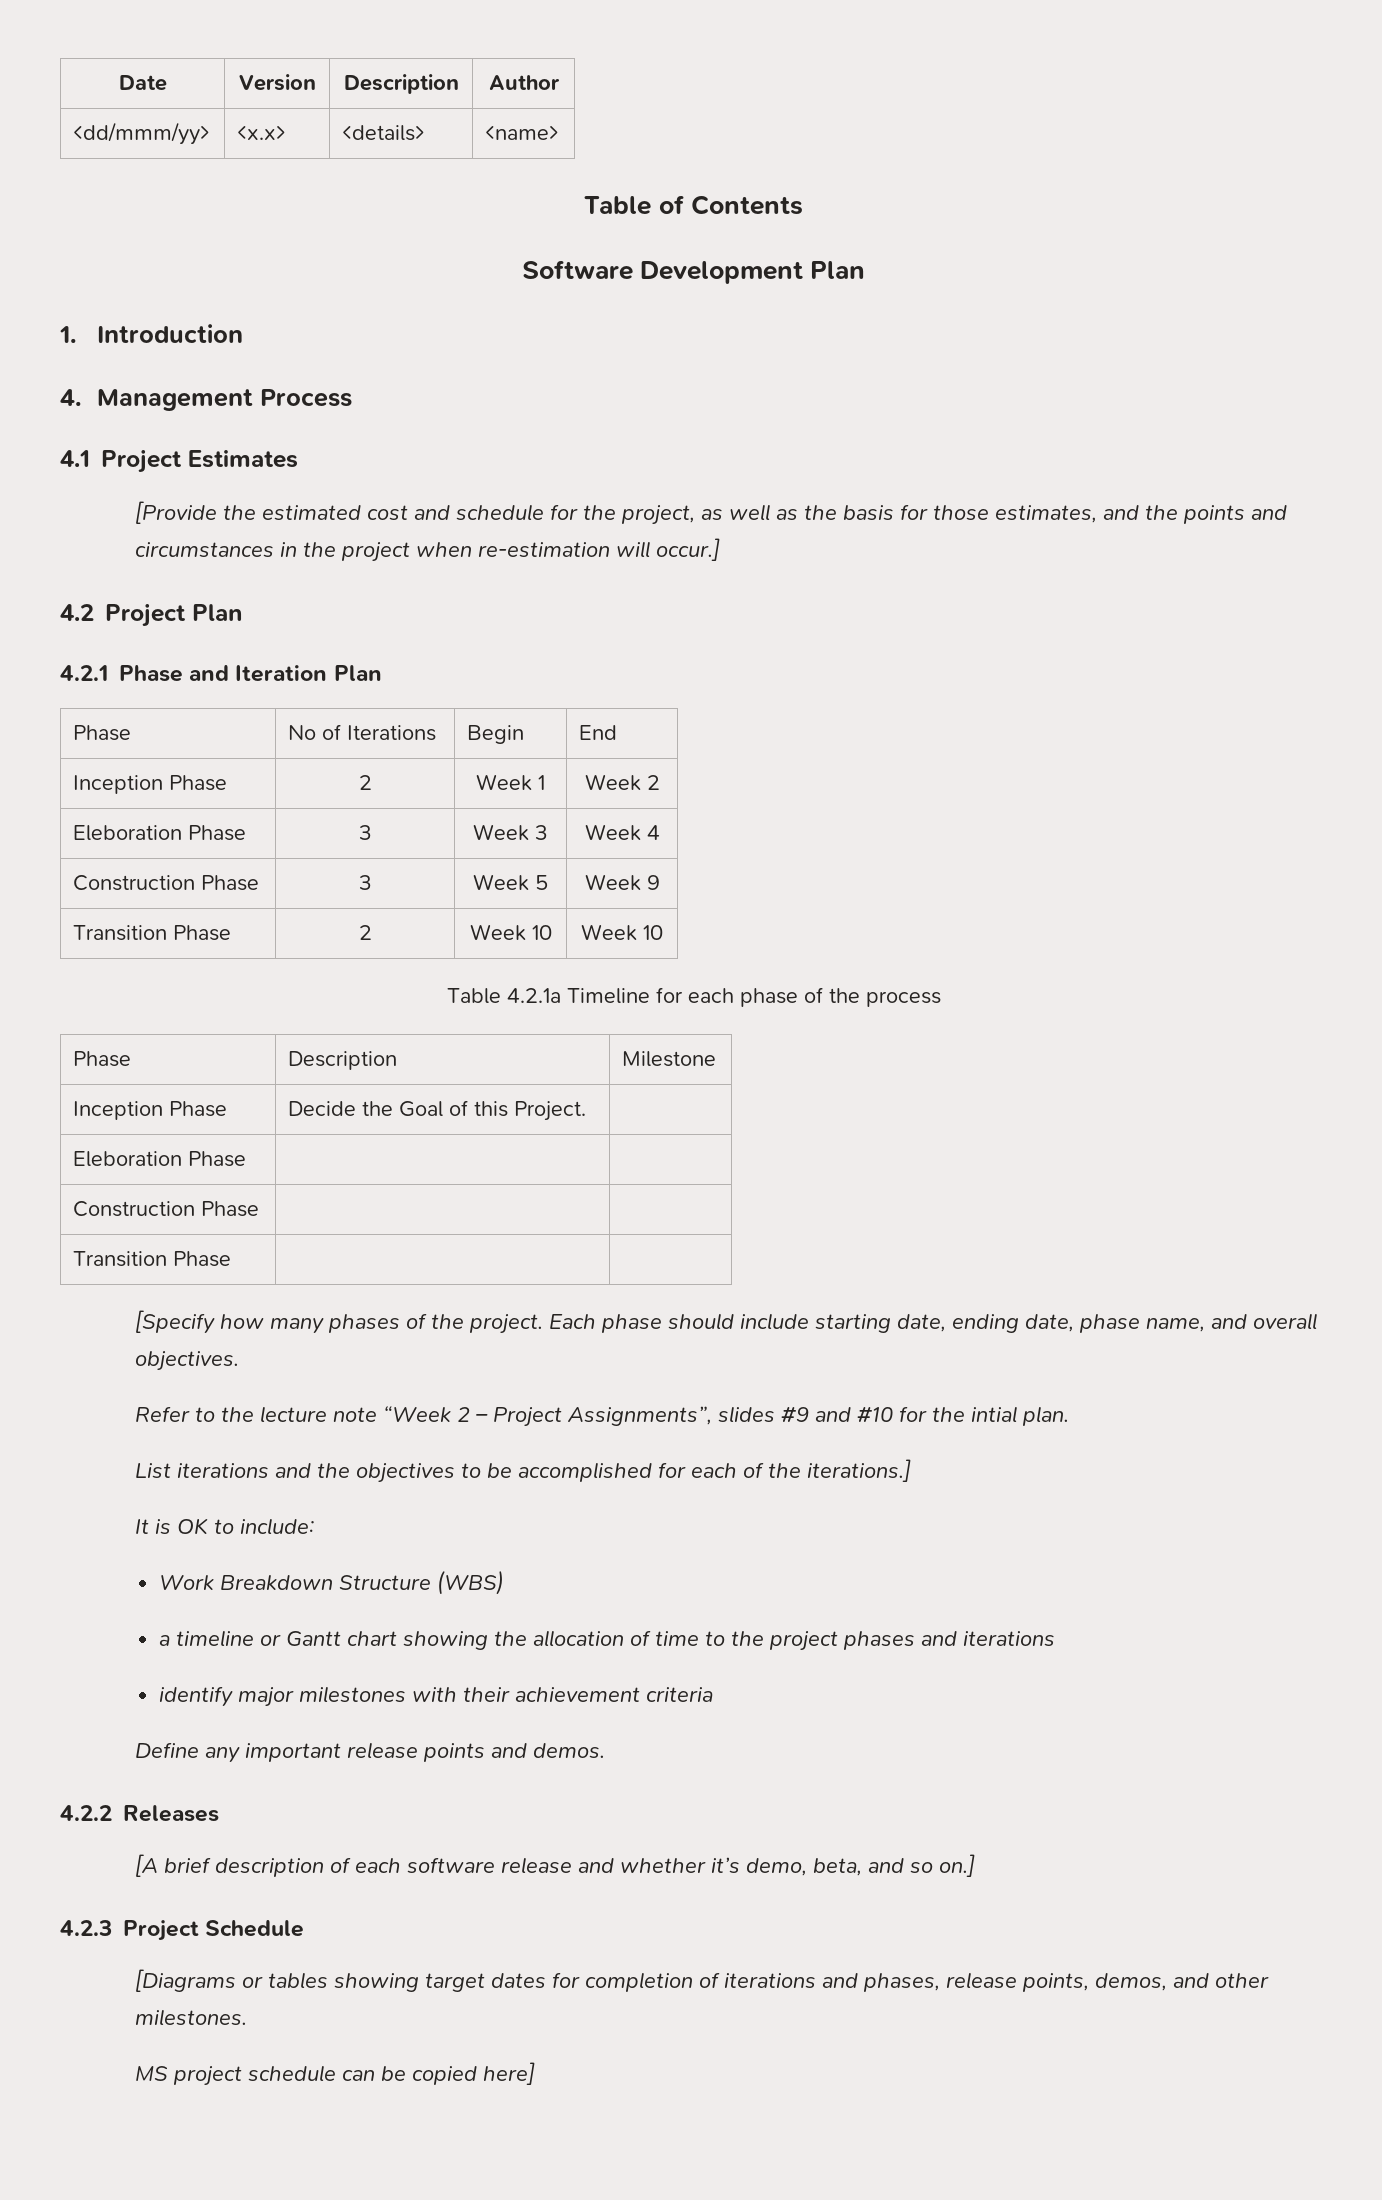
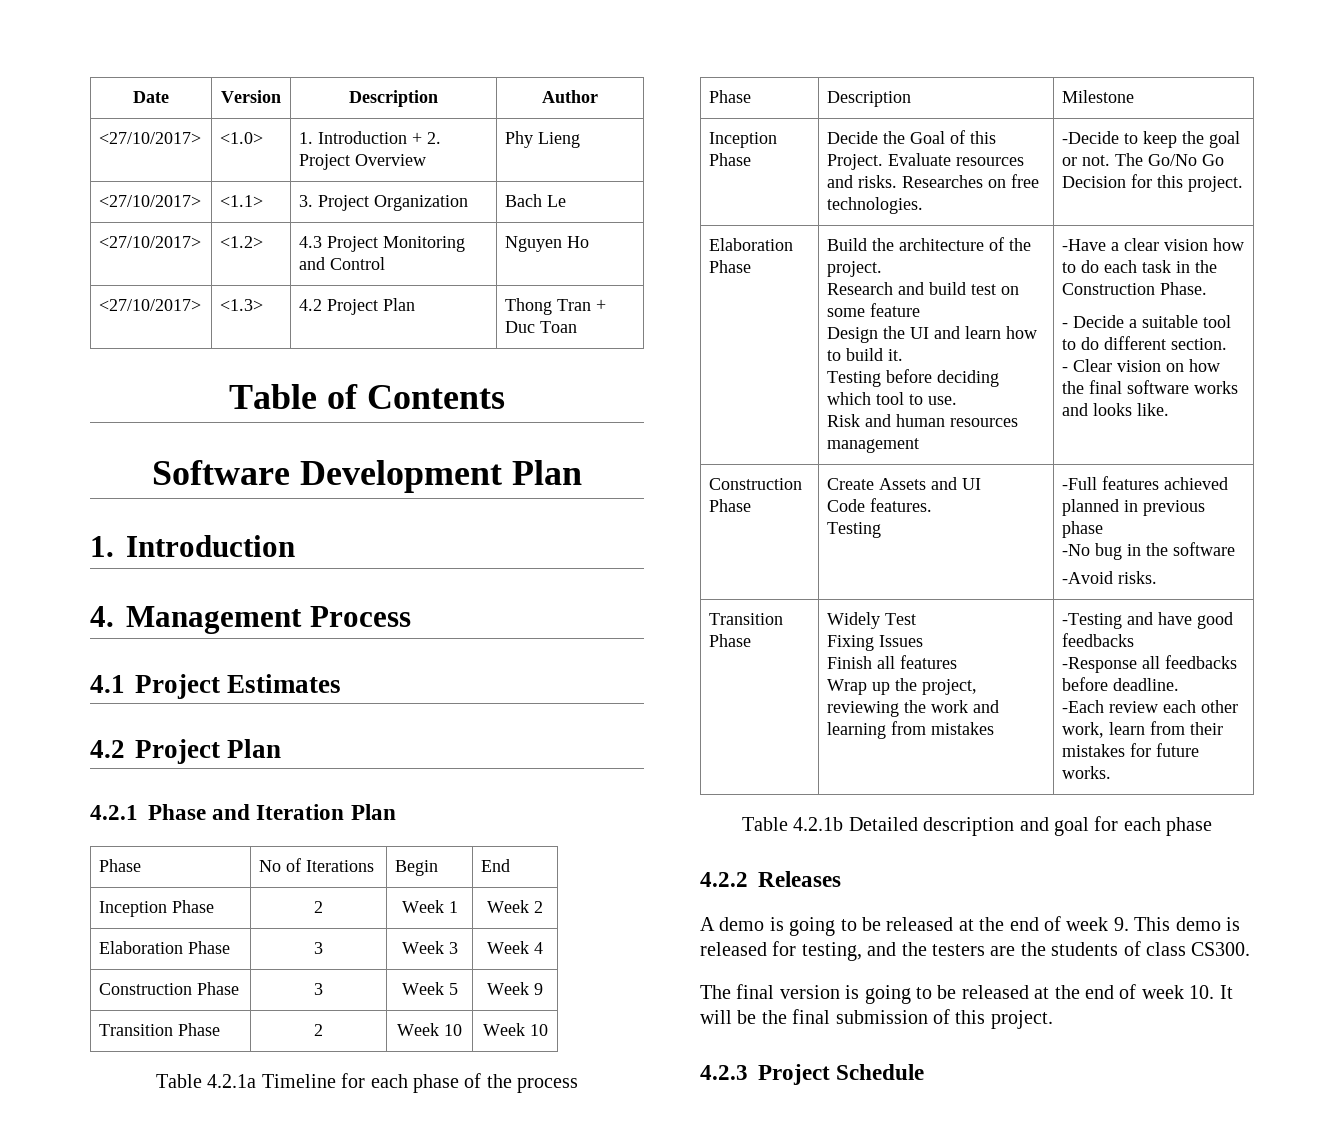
- <dd/mmm/yy> | <x.x> | <details> | <name>
+ <27/10/2017> | <1.0> | 1. Introduction + 2. Project Overview | Phy Lieng
+ <27/10/2017> | <1.1> | 3. Project Organization | Bach Le
+ <27/10/2017> | <1.2> | 4.3 Project Monitoring and Control | Nguyen Ho
+ <27/10/2017> | <1.3> | 4.2 Project Plan | Thong Tran + Duc Toan
- [Provide the estimated cost and schedule for the project, as well as the basis for those estimates, and the points and circumstances in the project when re-estimation will occur.]
- Eleboration Phase | 3 | Week 3 | Week 4
+ Elaboration Phase | 3 | Week 3 | Week 4
- Inception Phase | Decide the Goal of this Project. |
- Eleboration Phase | |
- Construction Phase | |
- Transition Phase | |
- [Specify how many phases of the project. Each phase should include starting date, ending date, phase name, and overall objectives.
- Refer to the lecture note “Week 2 – Project Assignments”, slides #9 and #10 for the intial plan.
- List iterations and the objectives to be accomplished for each of the iterations.]
- It is OK to include:
- Work Breakdown Structure (WBS)
- a timeline or Gantt chart showing the allocation of time to the project phases and iterations
- identify major milestones with their achievement criteria
- Define any important release points and demos.
+ Inception Phase | Decide the Goal of this Project. Evaluate resources and risks. Researches on free technologies. | -Decide to keep the goal or not. The Go/No Go Decision for this project.
+ Elaboration Phase | Build the architecture of the project.
+ Research and build test on some feature
+ Design the UI and learn how to build it.
+ Testing before deciding which tool to use.
+ Risk and human resources management | -Have a clear vision how to do each task in the Construction Phase.
+ - Decide a suitable tool to do different section.
+ - Clear vision on how the final software works and looks like.
+ Construction Phase | Create Assets and UI
+ Code features.
+ Testing | -Full features achieved planned in previous phase
+ -No bug in the software
+ -Avoid risks.
+ Transition Phase | Widely Test
+ Fixing Issues
+ Finish all features
+ Wrap up the project, reviewing the work and learning from mistakes | -Testing and have good feedbacks
+ -Response all feedbacks before deadline.
+ -Each review each other work, learn from their mistakes for future works.
+ Table 4.2.1b Detailed description and goal for each phase
  4.2.2 Releases
- [A brief description of each software release and whether it’s demo, beta, and so on.]
+ A demo is going to be released at the end of week 9. This demo is released for testing, and the testers are the students of class CS300.
+ The final version is going to be released at the end of week 10. It will be the final submission of this project.
  4.2.3 Project Schedule
- [Diagrams or tables showing target dates for completion of iterations and phases, release points, demos, and other milestones.
- MS project schedule can be copied here]

